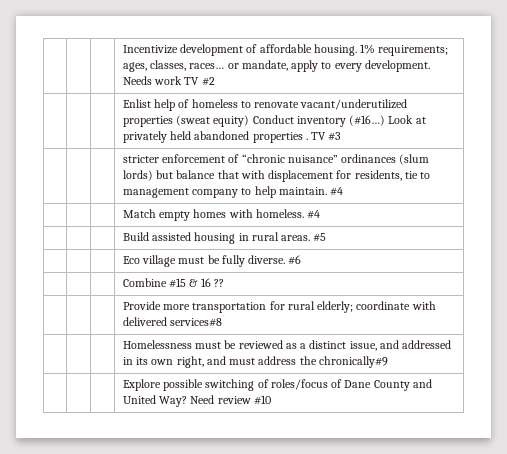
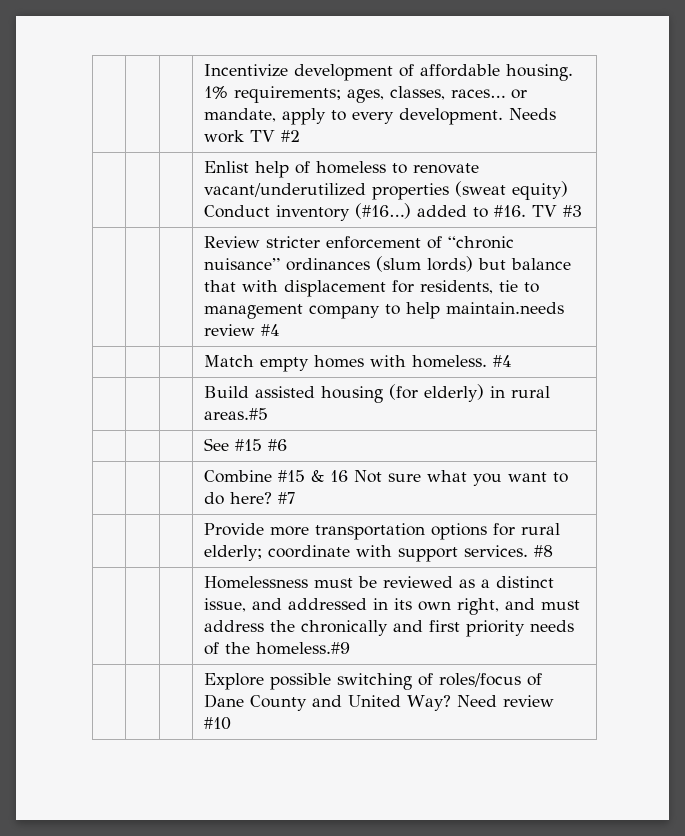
- | | | Enlist help of homeless to renovate vacant/underutilized properties (sweat equity) Conduct inventory (#16…) Look at privately held abandoned properties . TV #3
+ | | | Enlist help of homeless to renovate vacant/underutilized properties (sweat equity) Conduct inventory (#16…) added to #16. TV #3
- | | | stricter enforcement of “chronic nuisance” ordinances (slum lords) but balance that with displacement for residents, tie to management company to help maintain. #4
+ | | | Review stricter enforcement of “chronic nuisance” ordinances (slum lords) but balance that with displacement for residents, tie to management company to help maintain.needs review #4
- | | | Build assisted housing in rural areas. #5
- | | | Eco village must be fully diverse. #6
+ | | | Build assisted housing (for elderly) in rural areas.#5
+ | | | See #15 #6
- | | | Combine #15 & 16 ??
+ | | | Combine #15 & 16 Not sure what you want to do here? #7
- | | | Provide more transportation for rural elderly; coordinate with delivered services#8
+ | | | Provide more transportation options for rural elderly; coordinate with support services. #8
- | | | Homelessness must be reviewed as a distinct issue, and addressed in its own right, and must address the chronically#9
+ | | | Homelessness must be reviewed as a distinct issue, and addressed in its own right, and must address the chronically and first priority needs of the homeless.#9

